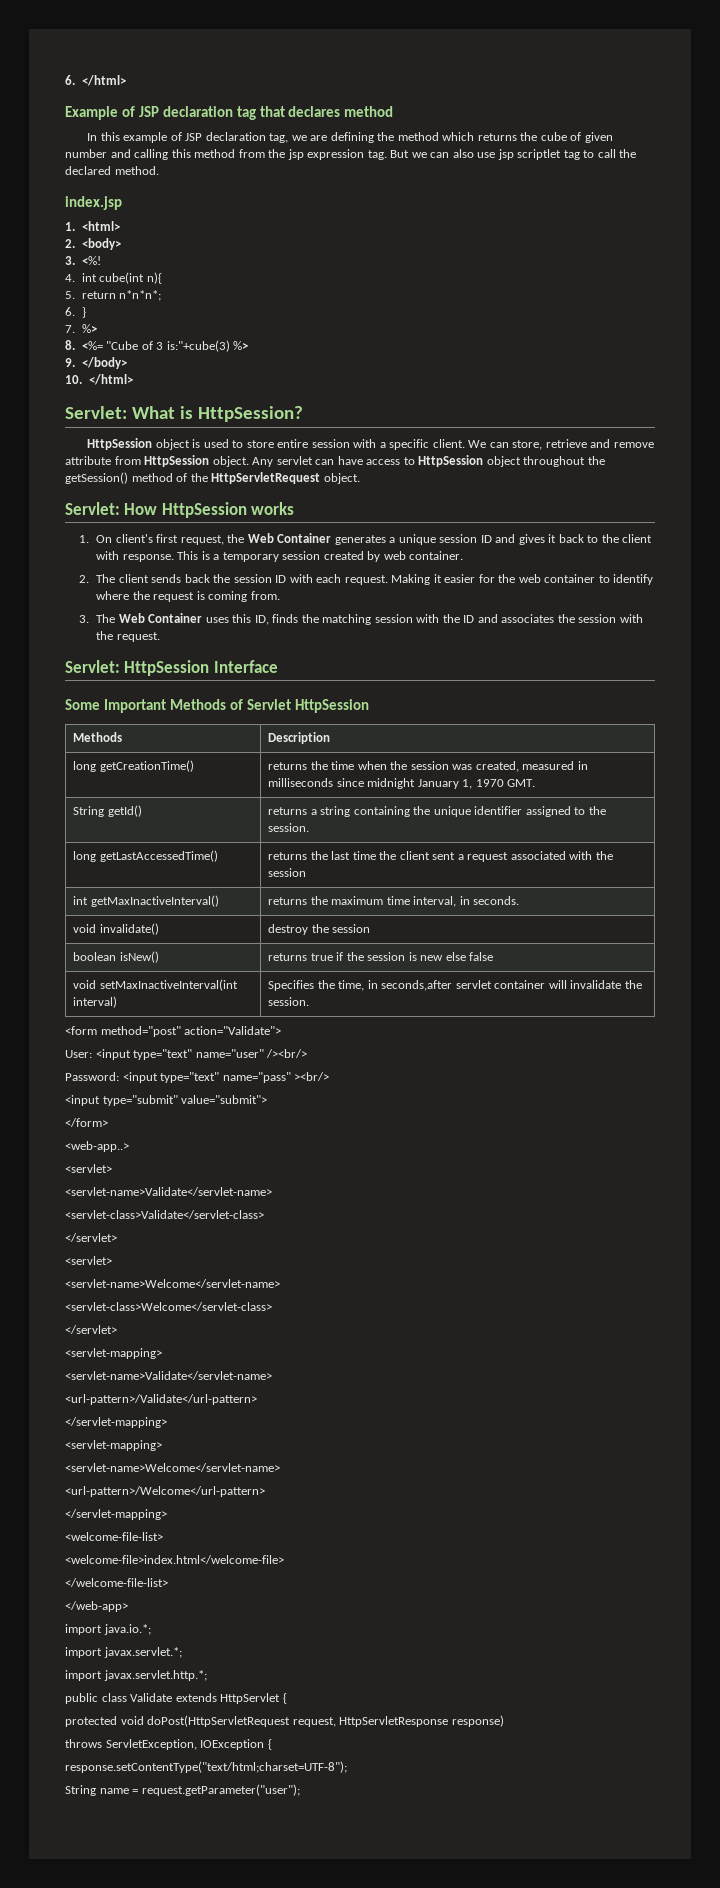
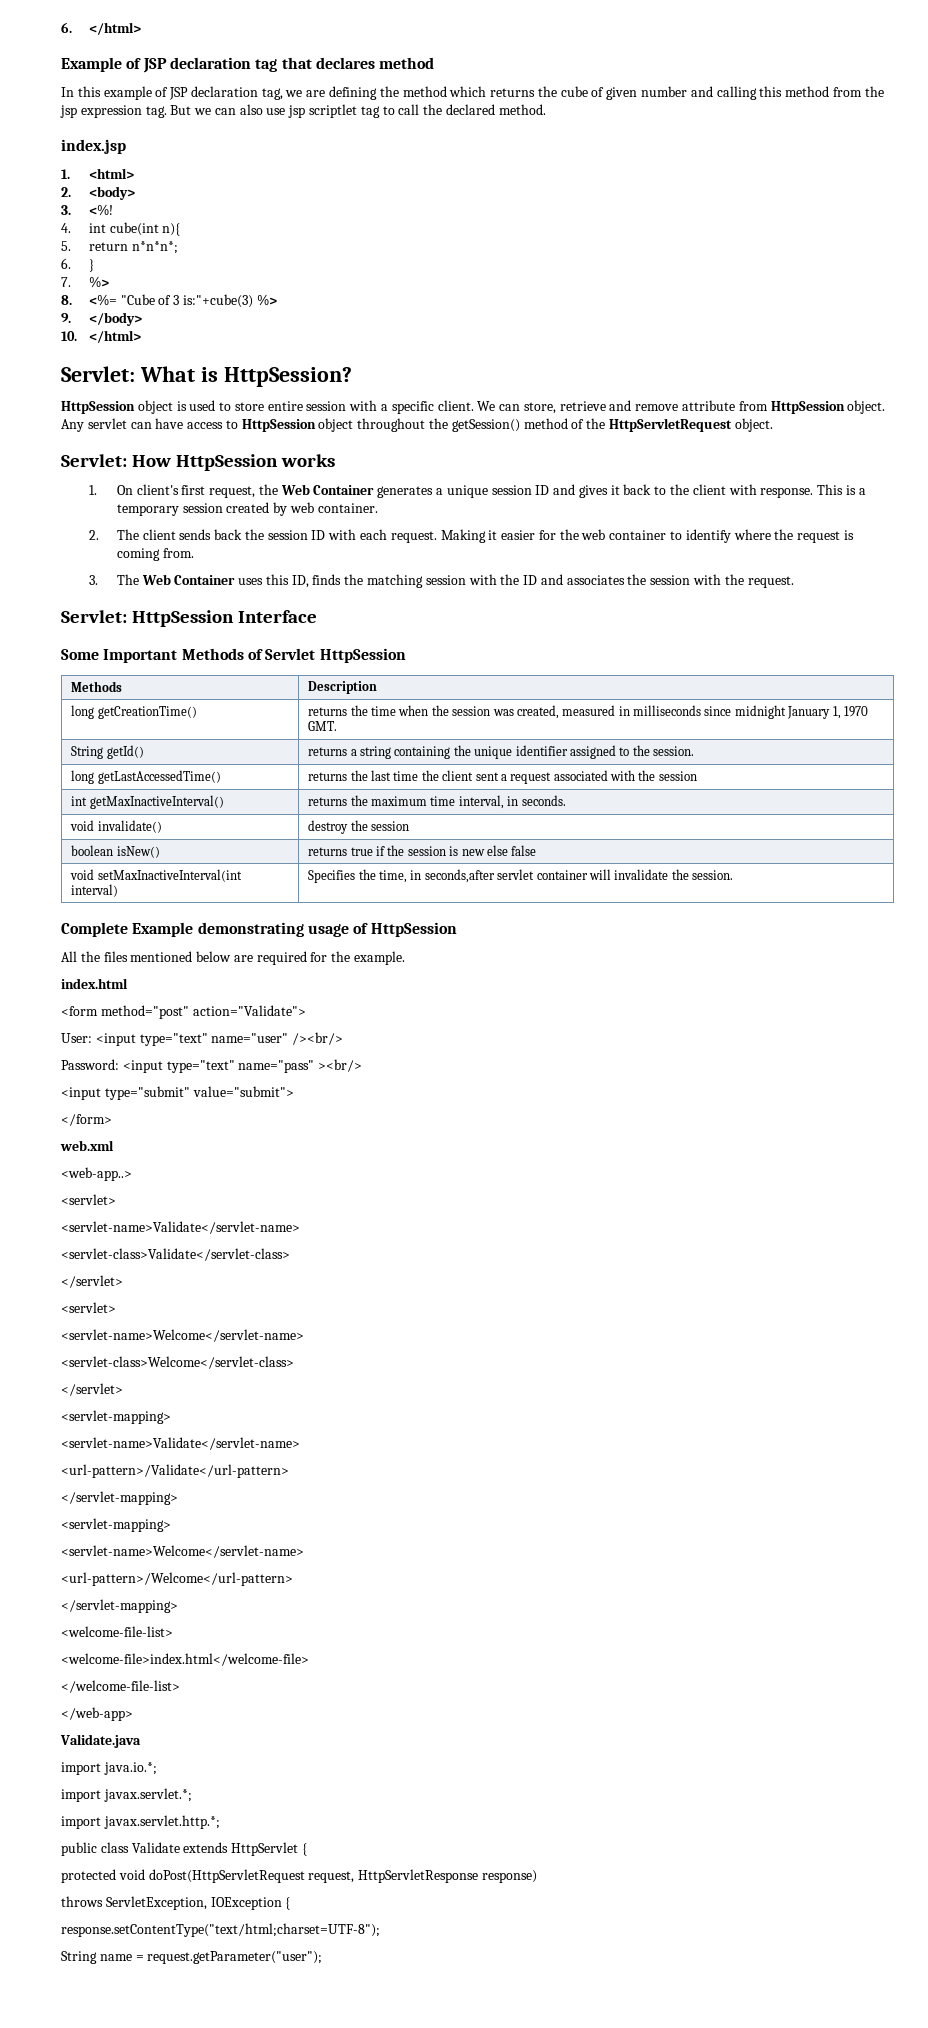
+ Complete Example demonstrating usage of HttpSession
+ All the files mentioned below are required for the example.
+ index.html
+ web.xml
+ Validate.java

